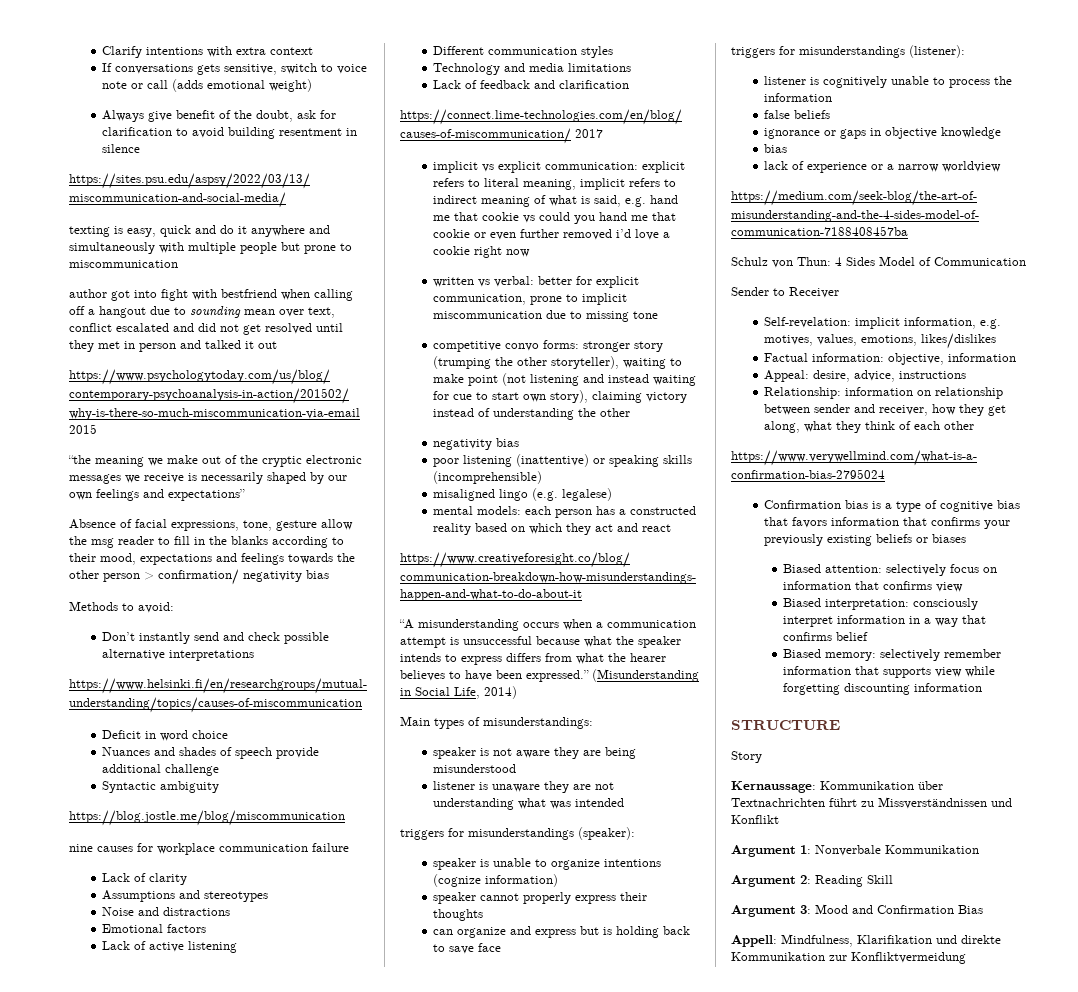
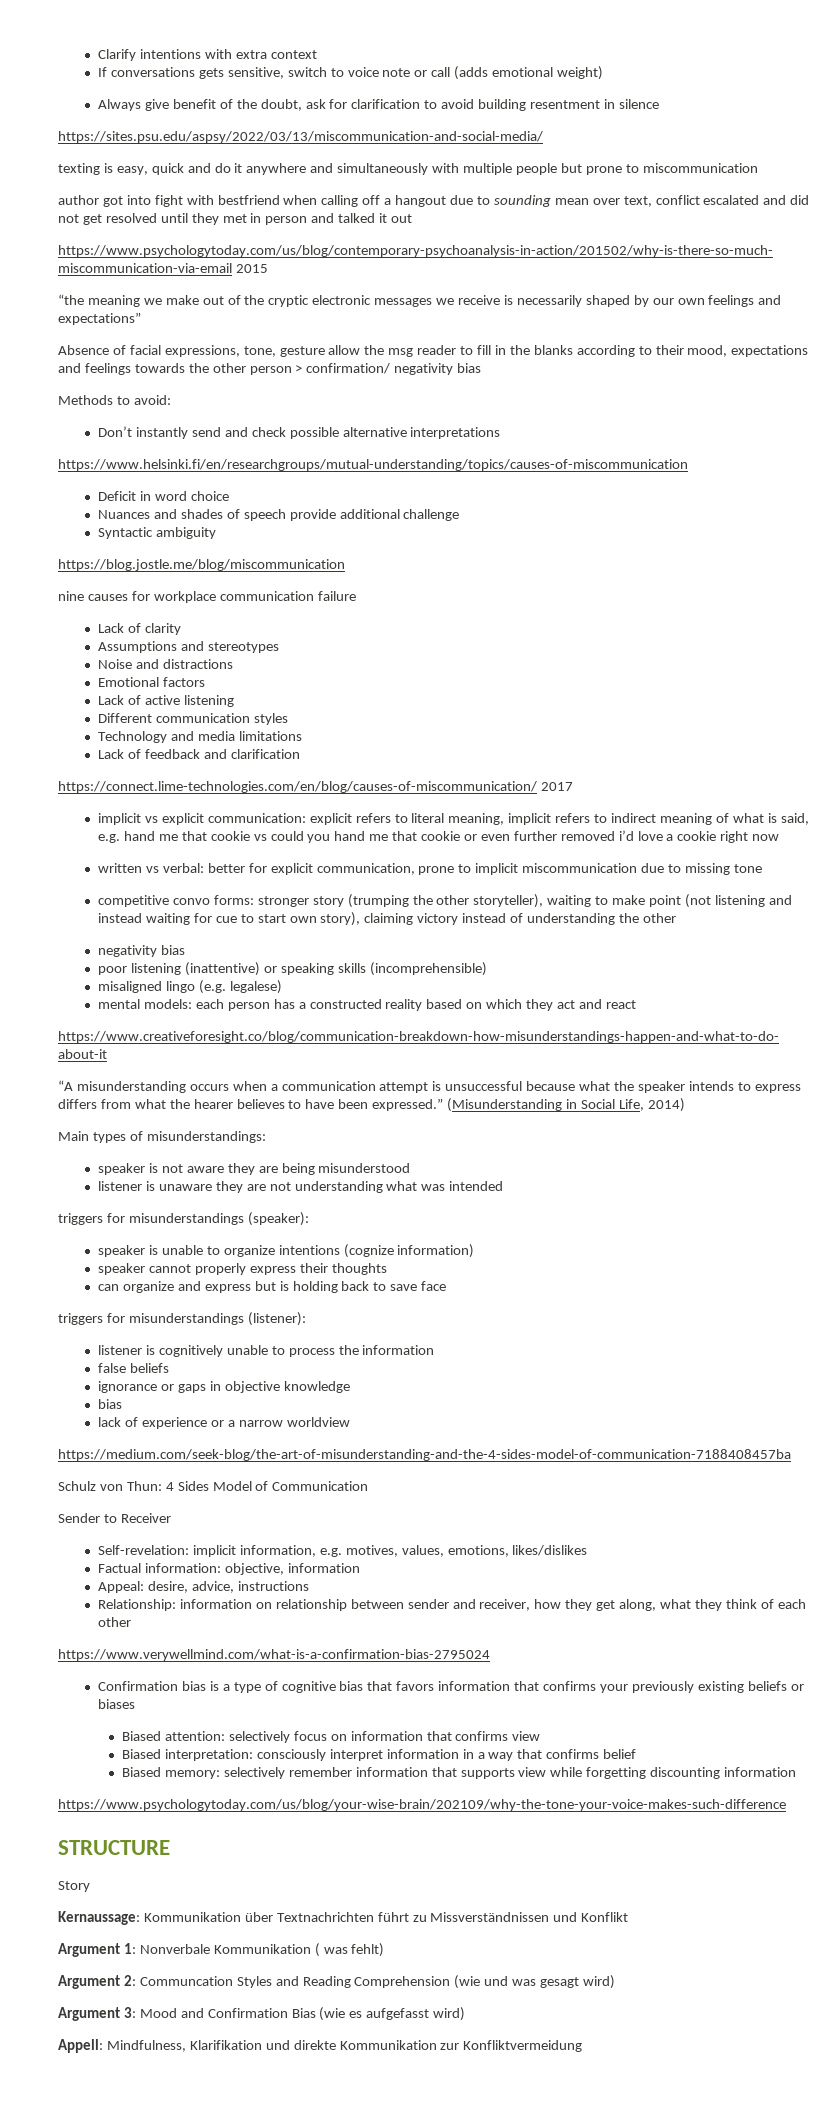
+ https://www.psychologytoday.com/us/blog/your-wise-brain/202109/why-the-tone-your-voice-makes-such-difference
- Argument 1: Nonverbale Kommunikation
+ Argument 1: Nonverbale Kommunikation ( was fehlt)
- Argument 2: Reading Skill
+ Argument 2: Communcation Styles and Reading Comprehension (wie und was gesagt wird)
- Argument 3: Mood and Confirmation Bias
+ Argument 3: Mood and Confirmation Bias (wie es aufgefasst wird)

